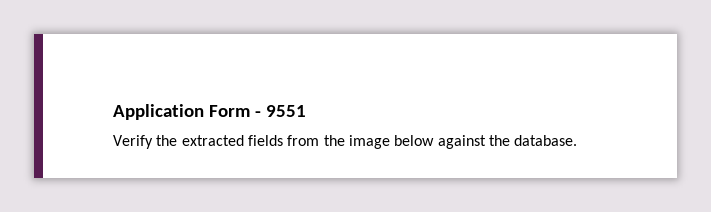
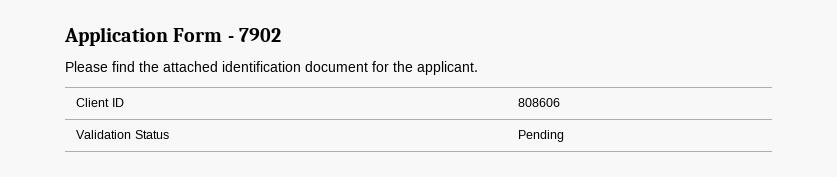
- Application Form - 9551
- Verify the extracted fields from the image below against the database.
+ Application Form - 7902
+ Please find the attached identification document for the applicant.
+ Client ID | 808606
+ Validation Status | Pending

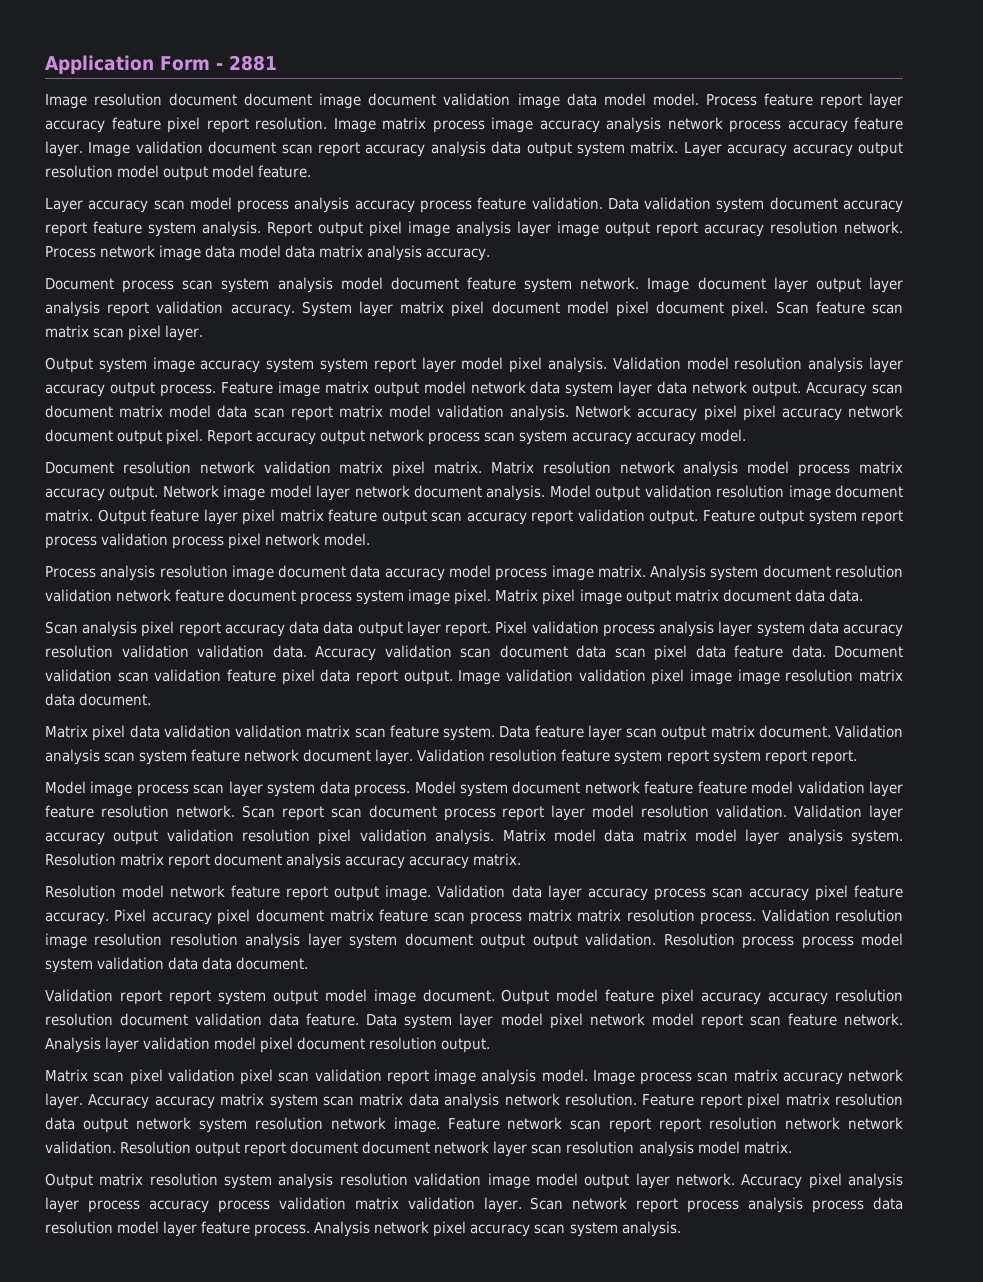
- Application Form - 7902
- Please find the attached identification document for the applicant.
- Client ID | 808606
- Validation Status | Pending
+ Application Form - 2881
+ Image resolution document document image document validation image data model model. Process feature report layer accuracy feature pixel report resolution. Image matrix process image accuracy analysis network process accuracy feature layer. Image validation document scan report accuracy analysis data output system matrix. Layer accuracy accuracy output resolution model output model feature.
+ Layer accuracy scan model process analysis accuracy process feature validation. Data validation system document accuracy report feature system analysis. Report output pixel image analysis layer image output report accuracy resolution network. Process network image data model data matrix analysis accuracy.
+ Document process scan system analysis model document feature system network. Image document layer output layer analysis report validation accuracy. System layer matrix pixel document model pixel document pixel. Scan feature scan matrix scan pixel layer.
+ Output system image accuracy system system report layer model pixel analysis. Validation model resolution analysis layer accuracy output process. Feature image matrix output model network data system layer data network output. Accuracy scan document matrix model data scan report matrix model validation analysis. Network accuracy pixel pixel accuracy network document output pixel. Report accuracy output network process scan system accuracy accuracy model.
+ Document resolution network validation matrix pixel matrix. Matrix resolution network analysis model process matrix accuracy output. Network image model layer network document analysis. Model output validation resolution image document matrix. Output feature layer pixel matrix feature output scan accuracy report validation output. Feature output system report process validation process pixel network model.
+ Process analysis resolution image document data accuracy model process image matrix. Analysis system document resolution validation network feature document process system image pixel. Matrix pixel image output matrix document data data.
+ Scan analysis pixel report accuracy data data output layer report. Pixel validation process analysis layer system data accuracy resolution validation validation data. Accuracy validation scan document data scan pixel data feature data. Document validation scan validation feature pixel data report output. Image validation validation pixel image image resolution matrix data document.
+ Matrix pixel data validation validation matrix scan feature system. Data feature layer scan output matrix document. Validation analysis scan system feature network document layer. Validation resolution feature system report system report report.
+ Model image process scan layer system data process. Model system document network feature feature model validation layer feature resolution network. Scan report scan document process report layer model resolution validation. Validation layer accuracy output validation resolution pixel validation analysis. Matrix model data matrix model layer analysis system. Resolution matrix report document analysis accuracy accuracy matrix.
+ Resolution model network feature report output image. Validation data layer accuracy process scan accuracy pixel feature accuracy. Pixel accuracy pixel document matrix feature scan process matrix matrix resolution process. Validation resolution image resolution resolution analysis layer system document output output validation. Resolution process process model system validation data data document.
+ Validation report report system output model image document. Output model feature pixel accuracy accuracy resolution resolution document validation data feature. Data system layer model pixel network model report scan feature network. Analysis layer validation model pixel document resolution output.
+ Matrix scan pixel validation pixel scan validation report image analysis model. Image process scan matrix accuracy network layer. Accuracy accuracy matrix system scan matrix data analysis network resolution. Feature report pixel matrix resolution data output network system resolution network image. Feature network scan report report resolution network network validation. Resolution output report document document network layer scan resolution analysis model matrix.
+ Output matrix resolution system analysis resolution validation image model output layer network. Accuracy pixel analysis layer process accuracy process validation matrix validation layer. Scan network report process analysis process data resolution model layer feature process. Analysis network pixel accuracy scan system analysis.

